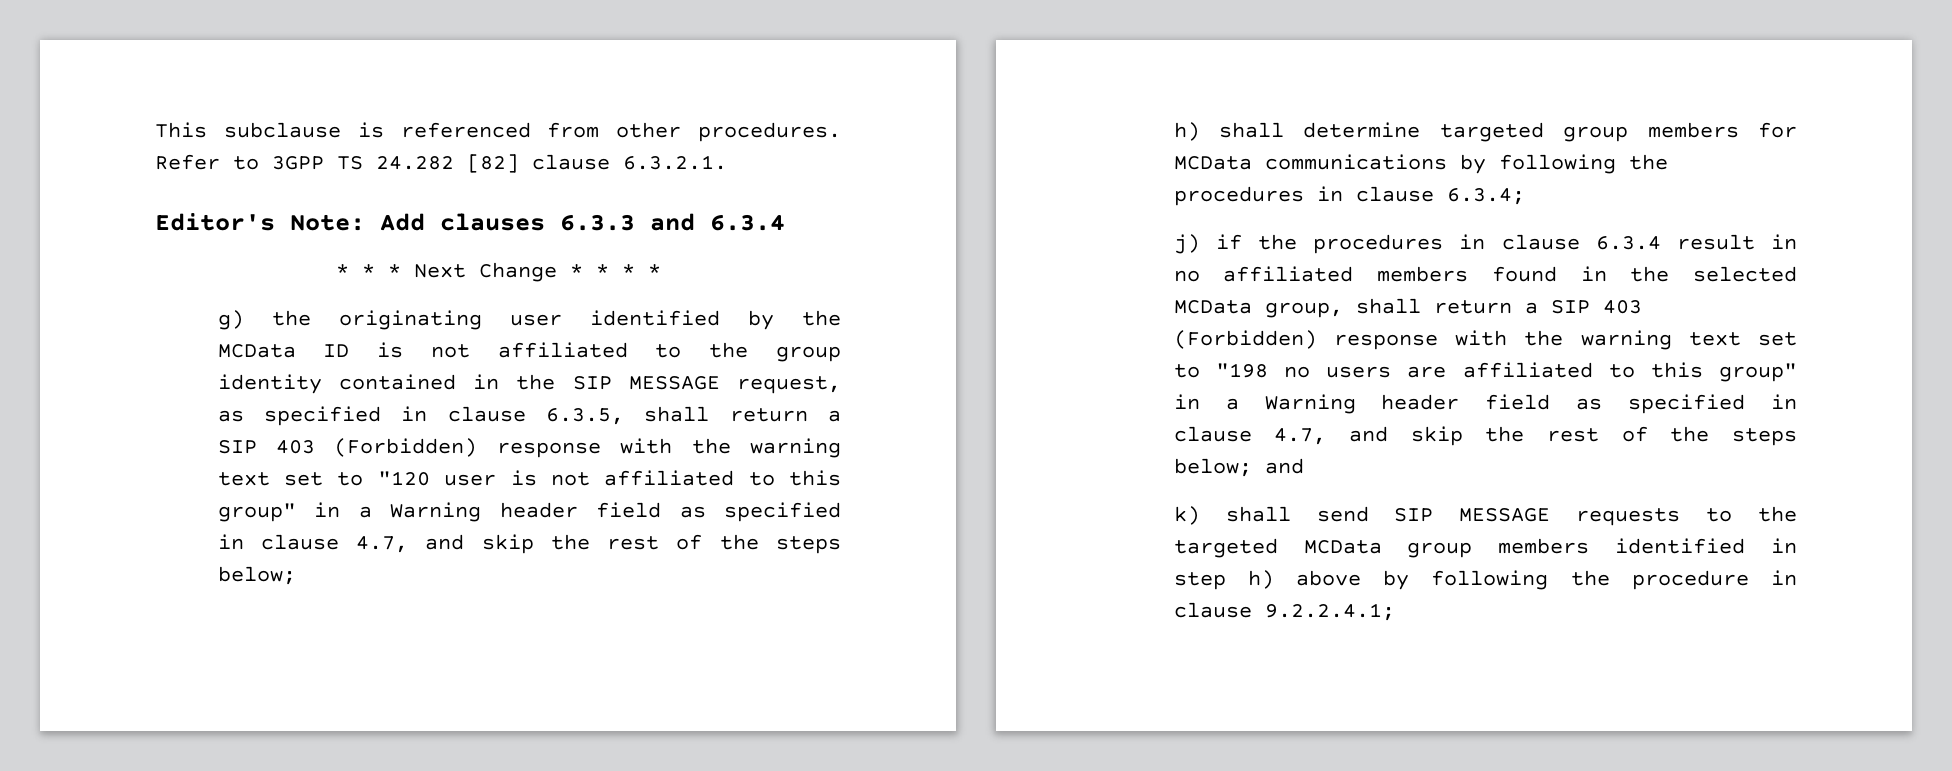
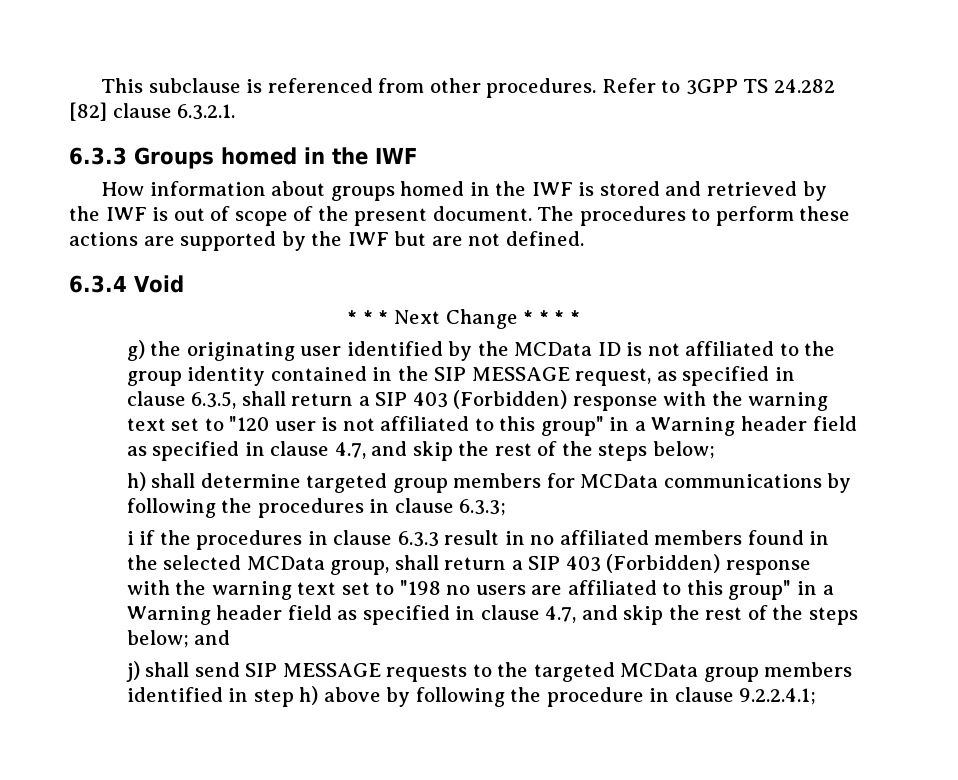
- Editor's Note: Add clauses 6.3.3 and 6.3.4
+ 6.3.3 Groups homed in the IWF
+ How information about groups homed in the IWF is stored and retrieved by the IWF is out of scope of the present document. The procedures to perform these actions are supported by the IWF but are not defined.
+ 6.3.4 Void
- h) shall determine targeted group members for MCData communications by following the procedures in clause 6.3.4;
- j) if the procedures in clause 6.3.4 result in no affiliated members found in the selected MCData group, shall return a SIP 403 (Forbidden) response with the warning text set to "198 no users are affiliated to this group" in a Warning header field as specified in clause 4.7, and skip the rest of the steps below;
+ h) shall determine targeted group members for MCData communications by following the procedures in clause 6.3.3;
+ i if the procedures in clause 6.3.3 result in no affiliated members found in the selected MCData group, shall return a SIP 403 (Forbidden) response with the warning text set to "198 no users are affiliated to this group" in a Warning header field as specified in clause 4.7, and skip the rest of the steps below;
- k) shall send SIP MESSAGE requests to the targeted MCData group members identified in step h) above by following the procedure in clause 9.2.2.4.1;
+ j) shall send SIP MESSAGE requests to the targeted MCData group members identified in step h) above by following the procedure in clause 9.2.2.4.1;

